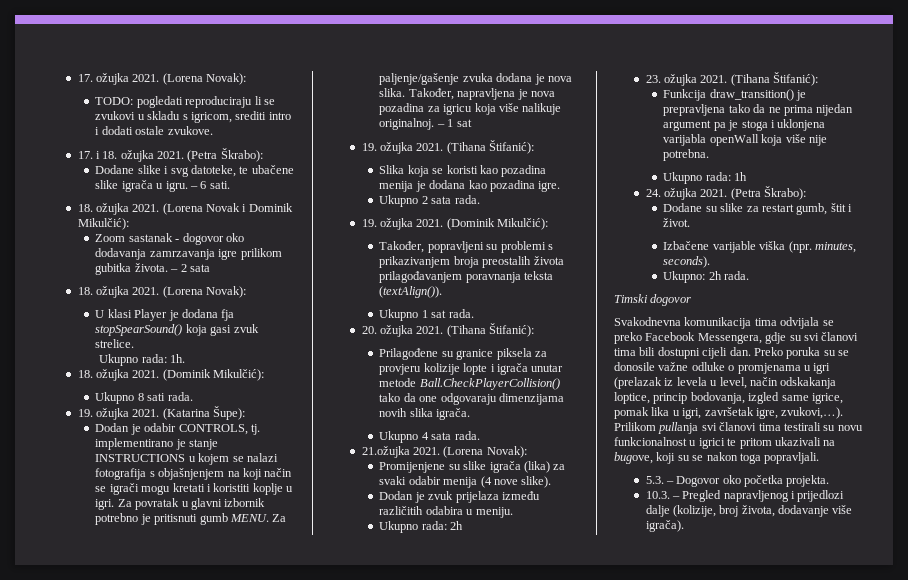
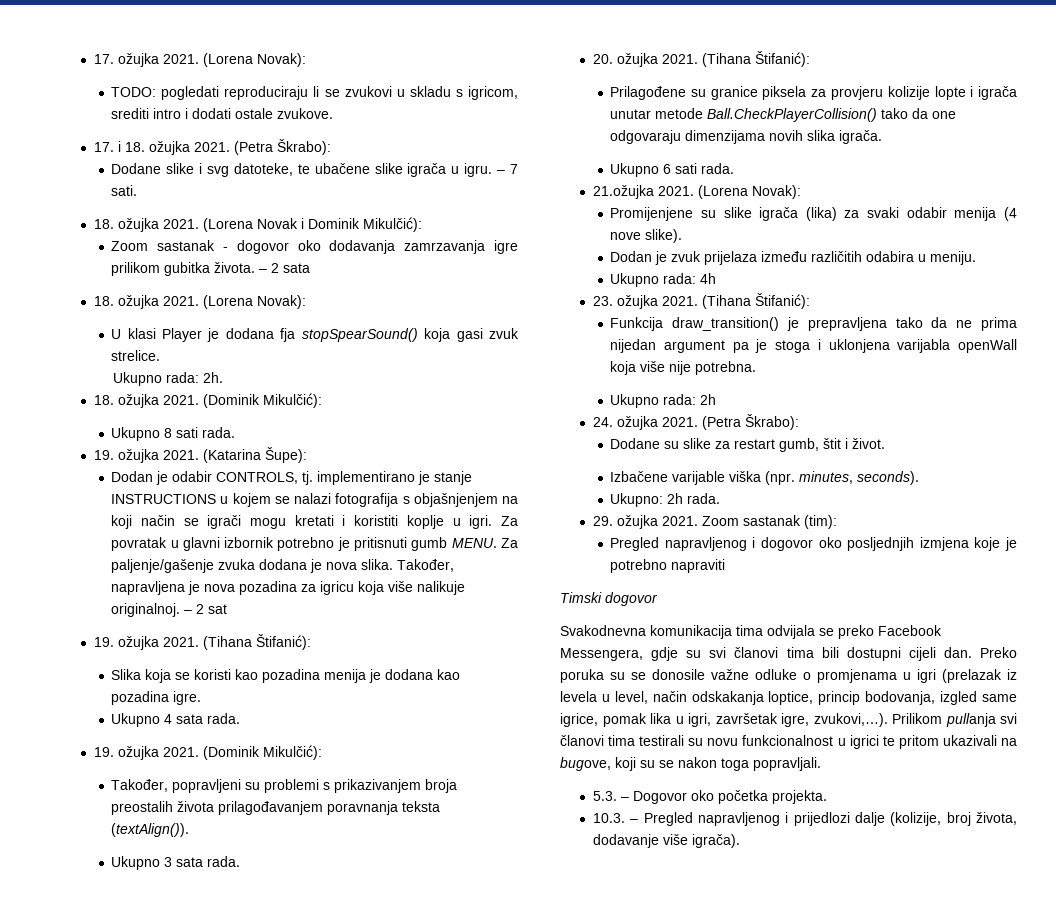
- – 6 sati.
+ – 7 sati.
- Ukupno rada: 1h.
+ Ukupno rada: 2h.
- – 1 sat
+ – 2 sat
- Ukupno 2 sata rada.
+ Ukupno 4 sata rada.
- Ukupno 1 sat rada.
+ Ukupno 3 sata rada.
- Ukupno 4 sata rada.
+ Ukupno 6 sati rada.
- Ukupno rada: 2h
+ Ukupno rada: 4h
- Ukupno rada: 1h
+ Ukupno rada: 2h
+ 29. ožujka 2021. Zoom sastanak (tim):
+ Pregled napravljenog i dogovor oko posljednjih izmjena koje je potrebno napraviti

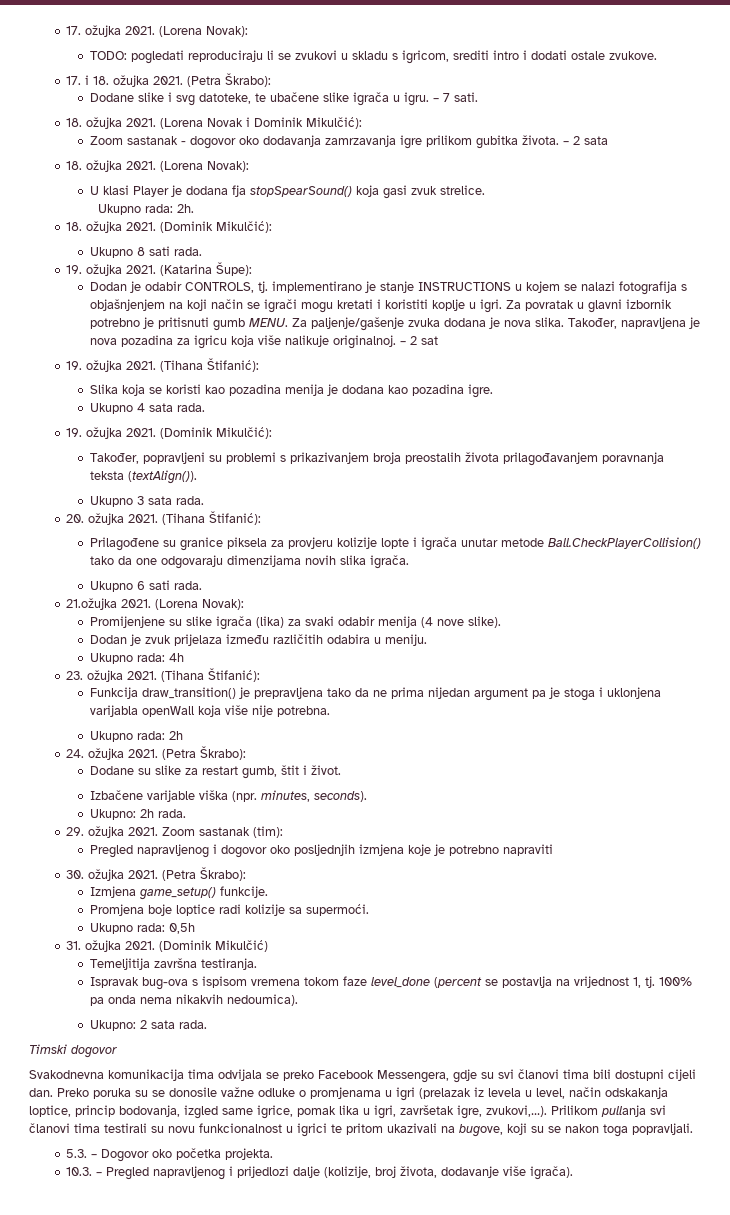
+ 30. ožujka 2021. (Petra Škrabo):
+ Izmjena game_setup() funkcije.
+ Promjena boje loptice radi kolizije sa supermoći.
+ Ukupno rada: 0,5h
+ 31. ožujka 2021. (Dominik Mikulčić)
+ Temeljitija završna testiranja.
+ Ispravak bug-ova s ispisom vremena tokom faze level_done (percent se postavlja na vrijednost 1, tj. 100% pa onda nema nikakvih nedoumica).
+ Ukupno: 2 sata rada.

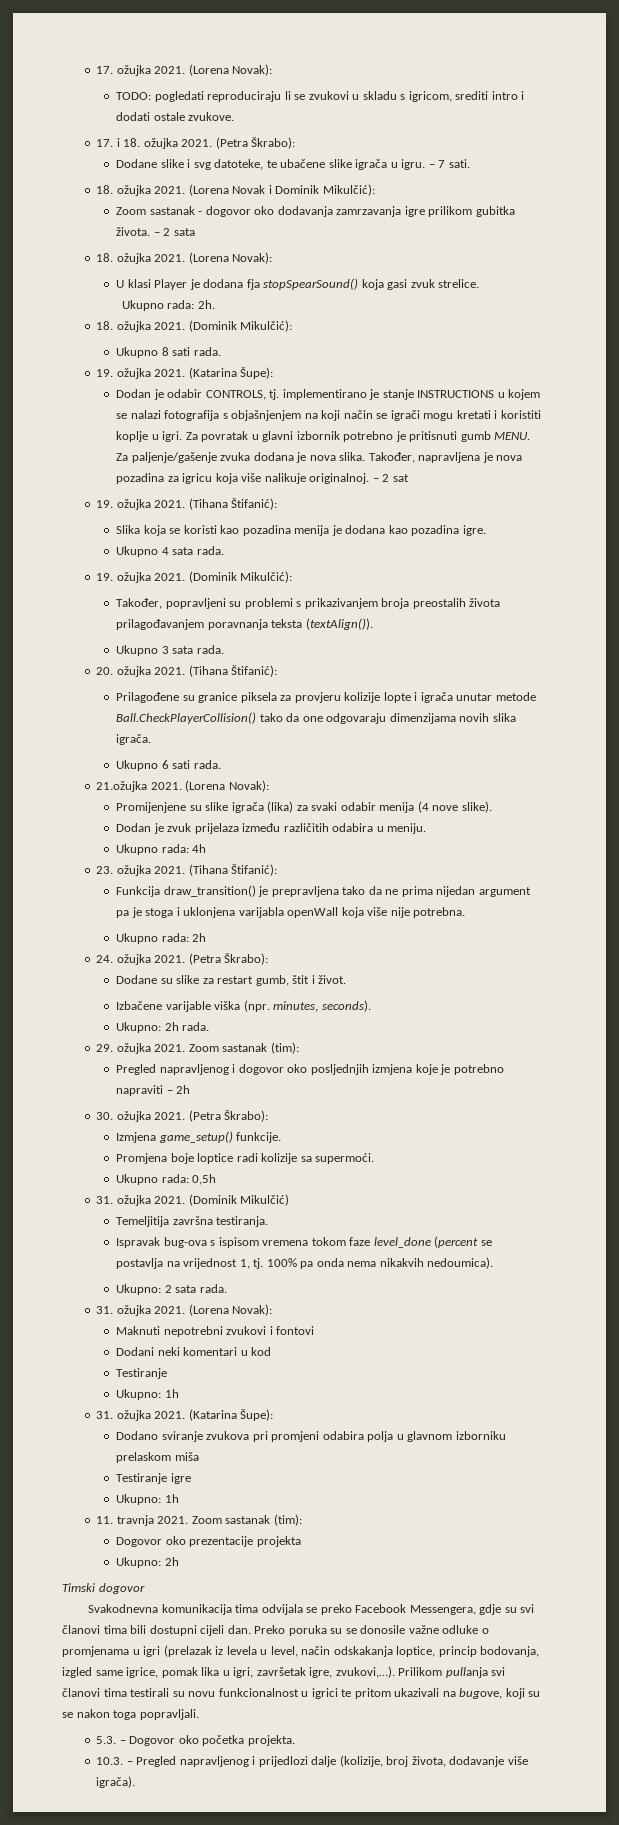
- Pregled napravljenog i dogovor oko posljednjih izmjena koje je potrebno napraviti
+ Pregled napravljenog i dogovor oko posljednjih izmjena koje je potrebno napraviti – 2h
+ 31. ožujka 2021. (Lorena Novak):
+ Maknuti nepotrebni zvukovi i fontovi
+ Dodani neki komentari u kod
+ Testiranje
+ Ukupno: 1h
+ 31. ožujka 2021. (Katarina Šupe):
+ Dodano sviranje zvukova pri promjeni odabira polja u glavnom izborniku prelaskom miša
+ Testiranje igre
+ Ukupno: 1h
+ 11. travnja 2021. Zoom sastanak (tim):
+ Dogovor oko prezentacije projekta
+ Ukupno: 2h

